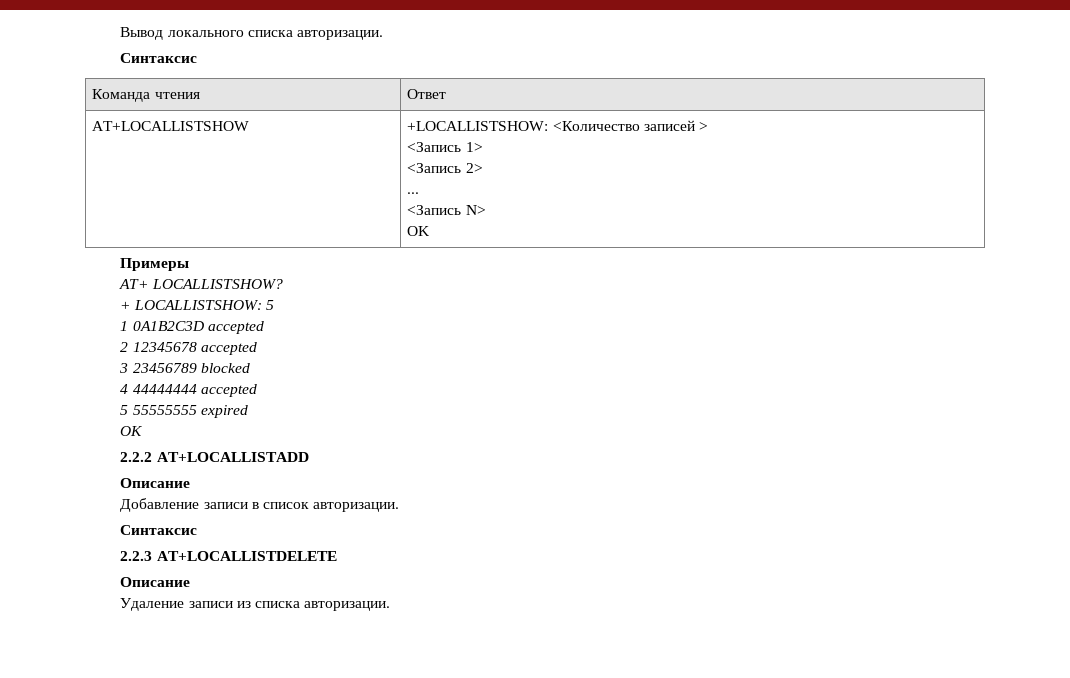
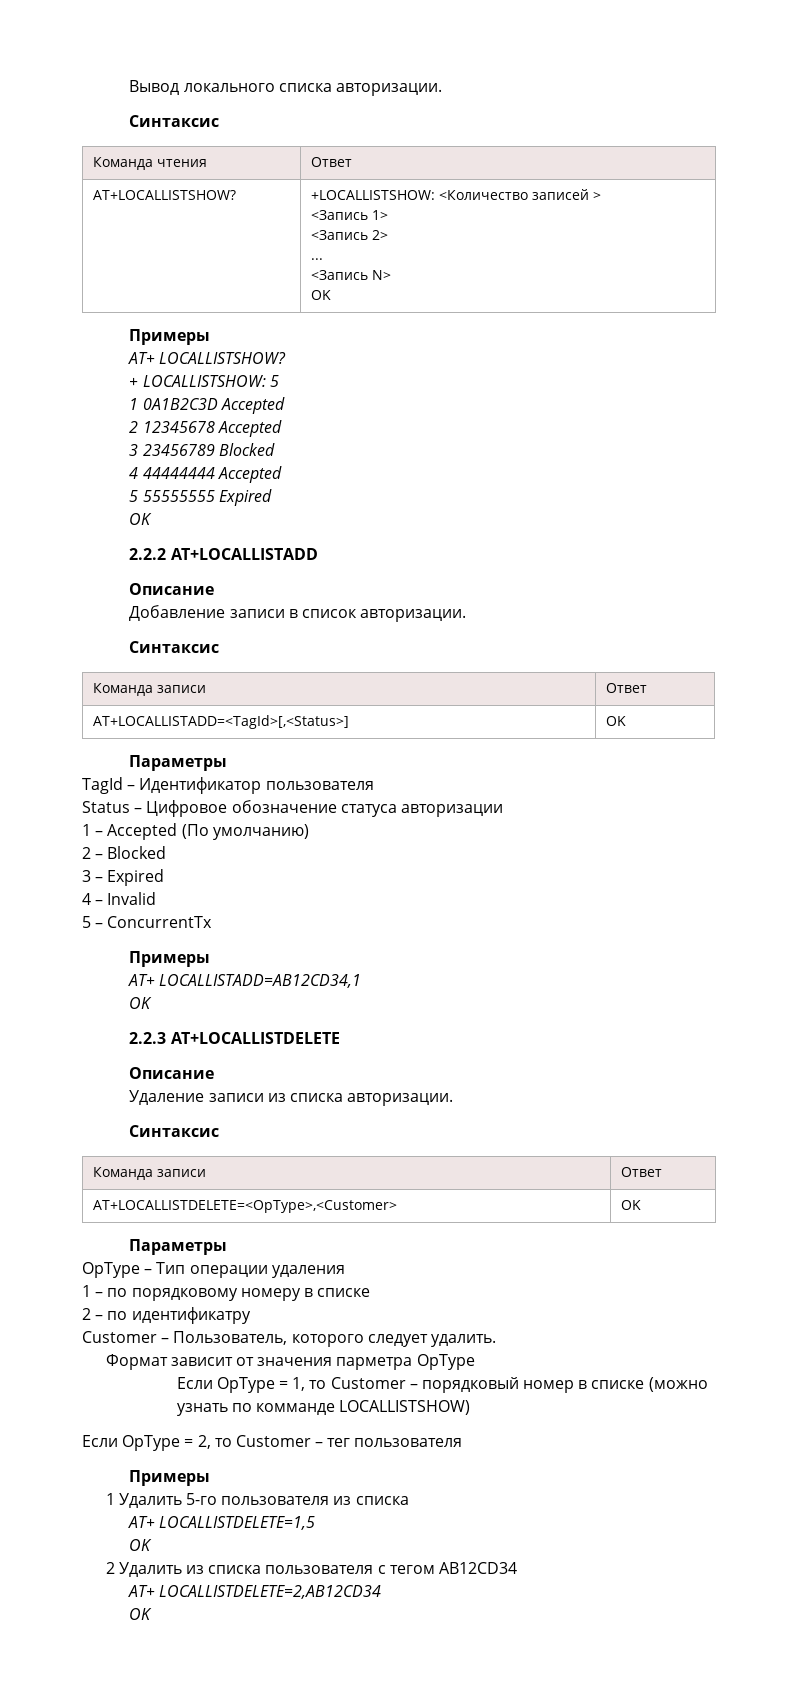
- AT+LOCALLISTSHOW | +LOCALLISTSHOW: <Количество записей >
+ AT+LOCALLISTSHOW? | +LOCALLISTSHOW: <Количество записей >
- 1 0A1B2C3D accepted
+ 1 0A1B2C3D Accepted
- 2 12345678 accepted
+ 2 12345678 Accepted
- 3 23456789 blocked
+ 3 23456789 Blocked
- 4 44444444 accepted
+ 4 44444444 Accepted
- 5 55555555 expired
+ 5 55555555 Expired
  Добавление записи в список авторизации.
  Синтаксис
+ Команда записи | Ответ
+ AT+LOCALLISTADD=<TagId>[,<Status>] | OK
+ Параметры
+ TagId – Идентификатор пользователя
+ Status – Цифровое обозначение статуса авторизации
+ 1 – Accepted (По умолчанию)
+ 2 – Blocked
+ 3 – Expired
+ 4 – Invalid
+ 5 – ConcurrentTx
+ Примеры
+ AT+ LOCALLISTADD=AB12CD34,1
+ OK
  Удаление записи из списка авторизации.
+ Синтаксис
+ Команда записи | Ответ
+ AT+LOCALLISTDELETE=<OpType>,<Customer> | OK
+ Параметры
+ OpType – Тип операции удаления
+ 1 – по порядковому номеру в списке
+ 2 – по идентификатру
+ Customer – Пользователь, которого следует удалить.
+ Формат зависит от значения парметра OpType
+ Если OpType = 1, то Customer – порядковый номер в списке (можно узнать по комманде LOCALLISTSHOW)
+ Если OpType = 2, то Customer – тег пользователя
+ Примеры
+ 1 Удалить 5-го пользователя из списка
+ AT+ LOCALLISTDELETE=1,5
+ OK
+ 2 Удалить из списка пользователя с тегом AB12CD34
+ AT+ LOCALLISTDELETE=2,AB12CD34
+ OK

